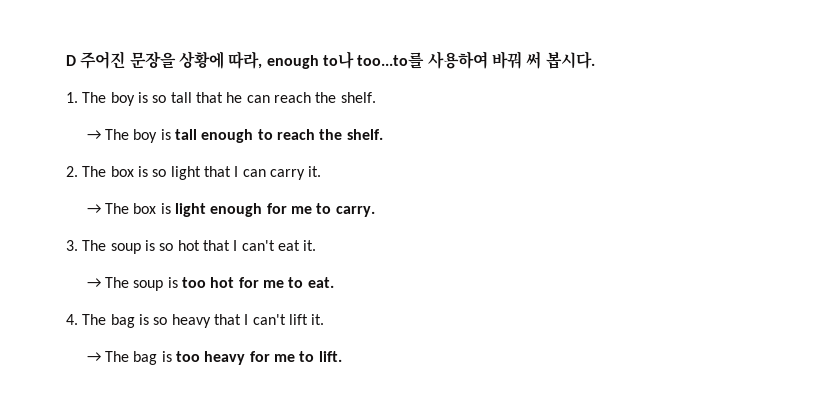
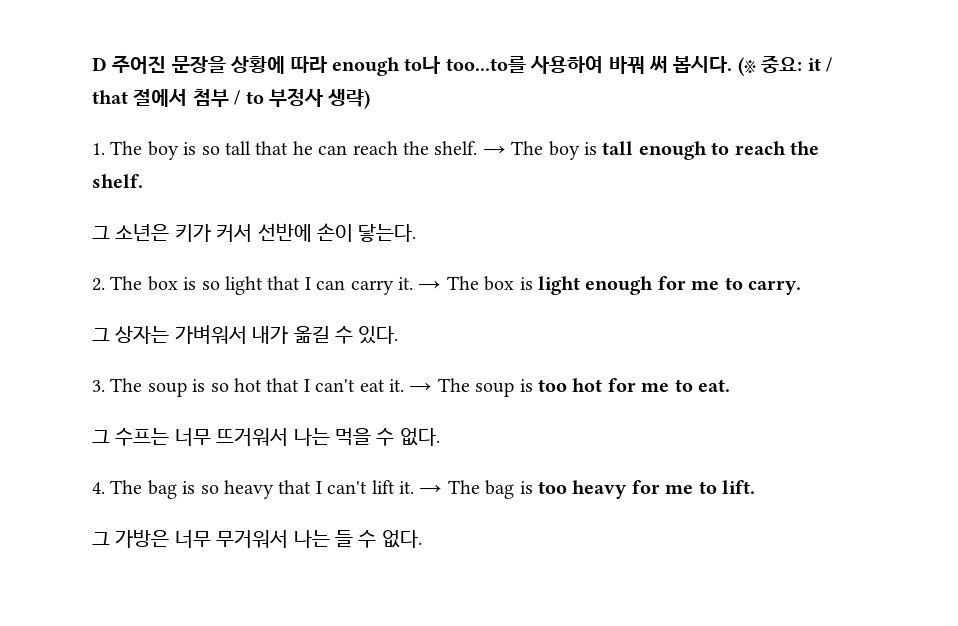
- D 주어진 문장을 상황에 따라, enough to나 too...to를 사용하여 바꿔 써 봅시다.
+ D 주어진 문장을 상황에 따라 enough to나 too...to를 사용하여 바꿔 써 봅시다. (※ 중요: it / that 절에서 첨부 / to 부정사 생략)
- 1. The boy is so tall that he can reach the shelf.
- → The boy is tall enough to reach the shelf.
+ 1. The boy is so tall that he can reach the shelf. → The boy is tall enough to reach the shelf.
+ 그 소년은 키가 커서 선반에 손이 닿는다.
- 2. The box is so light that I can carry it.
- → The box is light enough for me to carry.
+ 2. The box is so light that I can carry it. → The box is light enough for me to carry.
+ 그 상자는 가벼워서 내가 옮길 수 있다.
- 3. The soup is so hot that I can't eat it.
- → The soup is too hot for me to eat.
+ 3. The soup is so hot that I can't eat it. → The soup is too hot for me to eat.
+ 그 수프는 너무 뜨거워서 나는 먹을 수 없다.
- 4. The bag is so heavy that I can't lift it.
- → The bag is too heavy for me to lift.
+ 4. The bag is so heavy that I can't lift it. → The bag is too heavy for me to lift.
+ 그 가방은 너무 무거워서 나는 들 수 없다.

